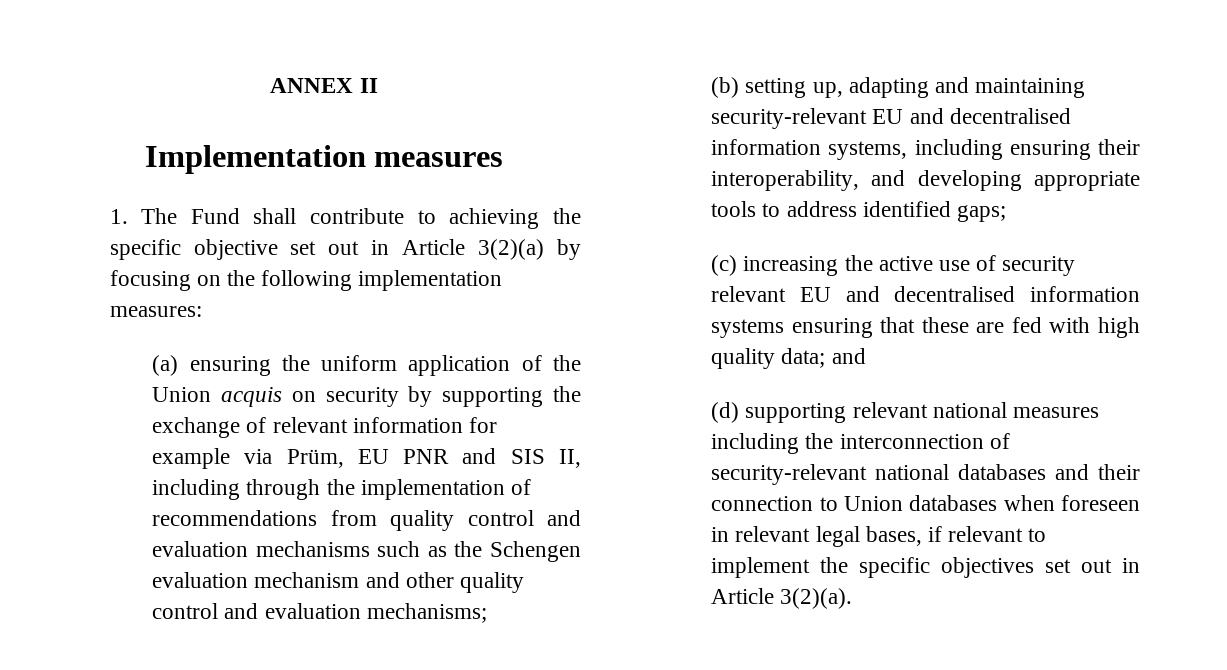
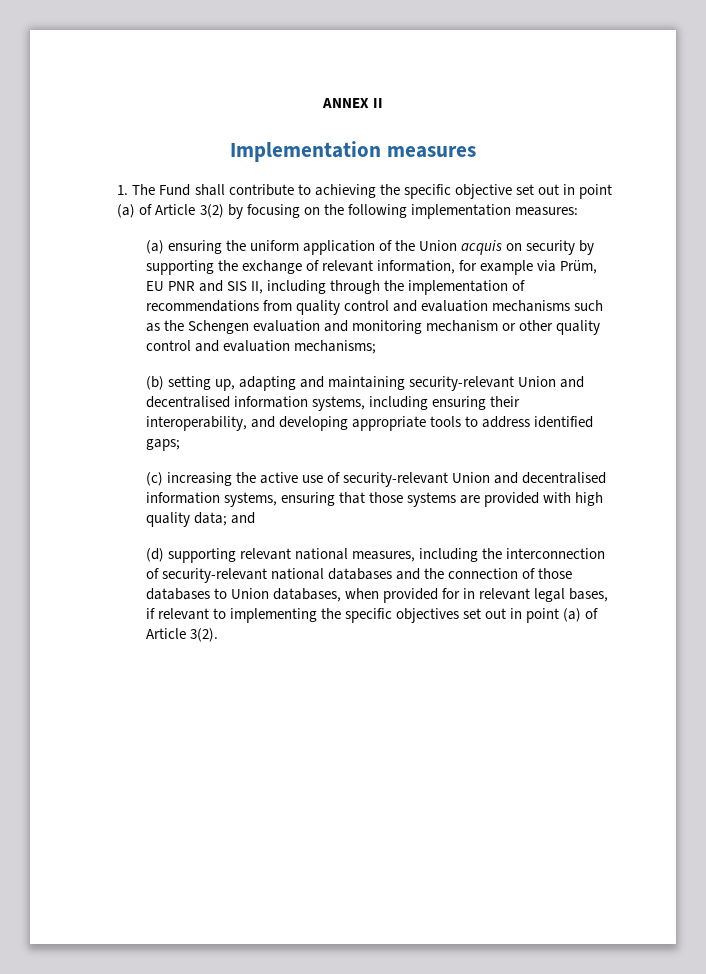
- 1. The Fund shall contribute to achieving the specific objective set out in Article 3(2)(a) by focusing on the following implementation measures:
+ 1. The Fund shall contribute to achieving the specific objective set out in point (a) of Article 3(2) by focusing on the following implementation measures:
- (a) ensuring the uniform application of the Union acquis on security by supporting the exchange of relevant information for example via Prüm, EU PNR and SIS II, including through the implementation of recommendations from quality control and evaluation mechanisms such as the Schengen evaluation mechanism and other quality control and evaluation mechanisms;
+ (a) ensuring the uniform application of the Union acquis on security by supporting the exchange of relevant information, for example via Prüm, EU PNR and SIS II, including through the implementation of recommendations from quality control and evaluation mechanisms such as the Schengen evaluation and monitoring mechanism or other quality control and evaluation mechanisms;
- (b) setting up, adapting and maintaining security-relevant EU and decentralised information systems, including ensuring their interoperability, and developing appropriate tools to address identified gaps;
+ (b) setting up, adapting and maintaining security-relevant Union and decentralised information systems, including ensuring their interoperability, and developing appropriate tools to address identified gaps;
- (c) increasing the active use of security relevant EU and decentralised information systems ensuring that these are fed with high quality data; and
+ (c) increasing the active use of security-relevant Union and decentralised information systems, ensuring that those systems are provided with high quality data; and
- (d) supporting relevant national measures including the interconnection of security-relevant national databases and their connection to Union databases when foreseen in relevant legal bases, if relevant to implement the specific objectives set out in Article 3(2)(a).
+ (d) supporting relevant national measures, including the interconnection of security-relevant national databases and the connection of those databases to Union databases, when provided for in relevant legal bases, if relevant to implementing the specific objectives set out in point (a) of Article 3(2).

